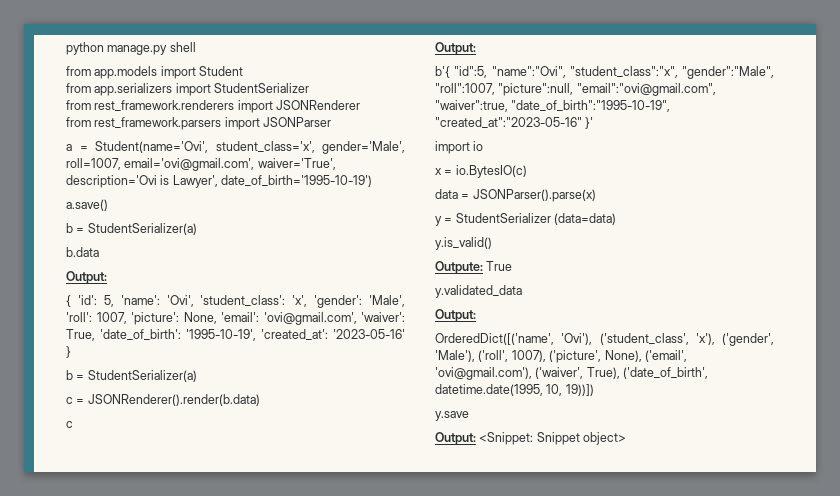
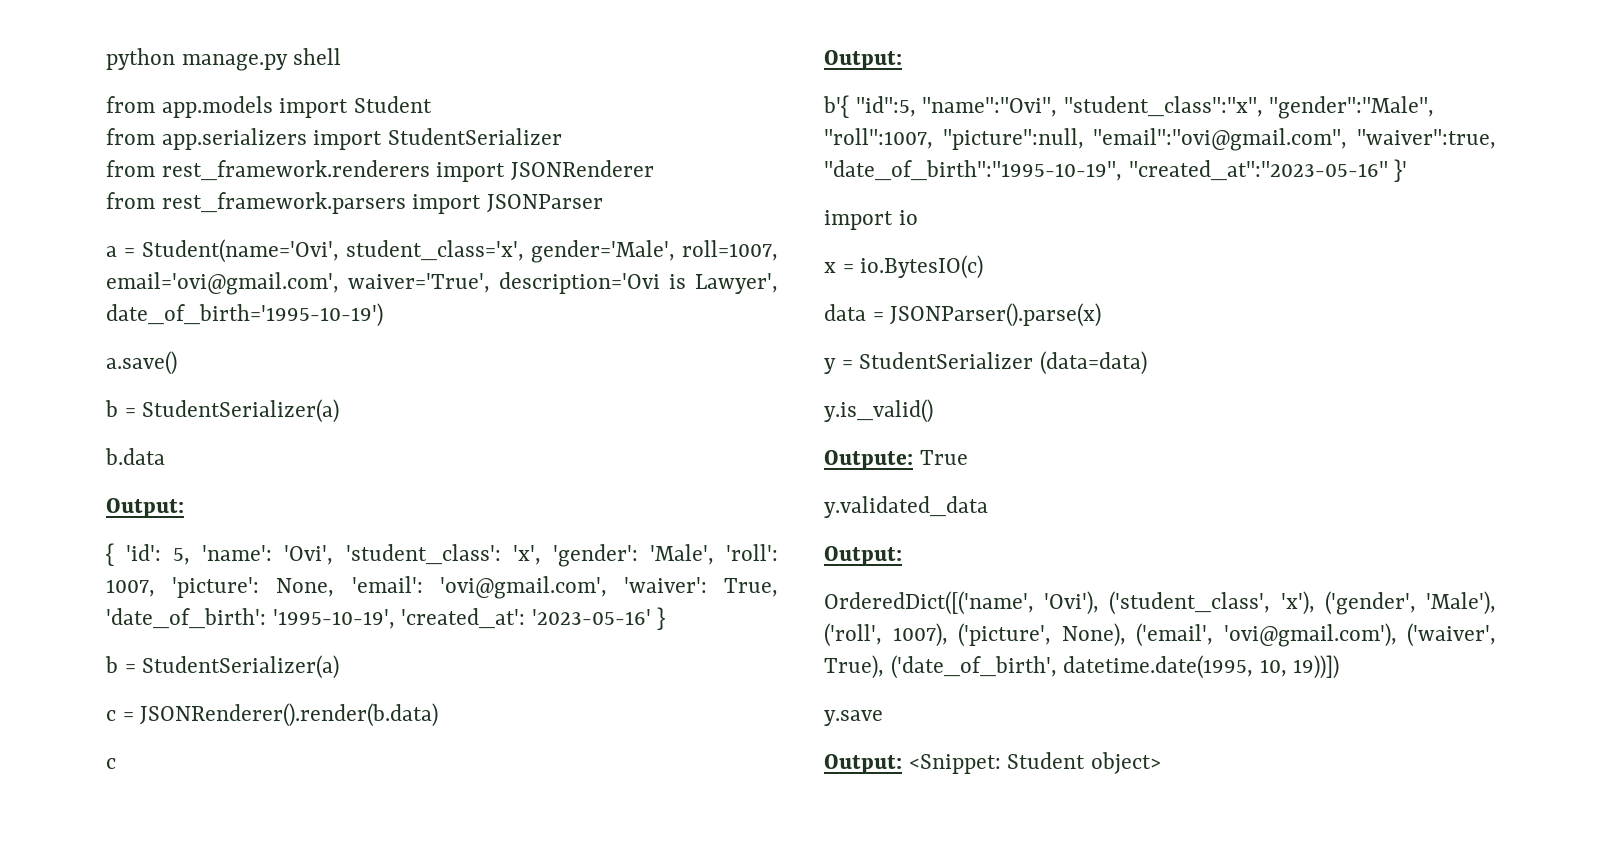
- Output: <Snippet: Snippet object>
+ Output: <Snippet: Student object>

